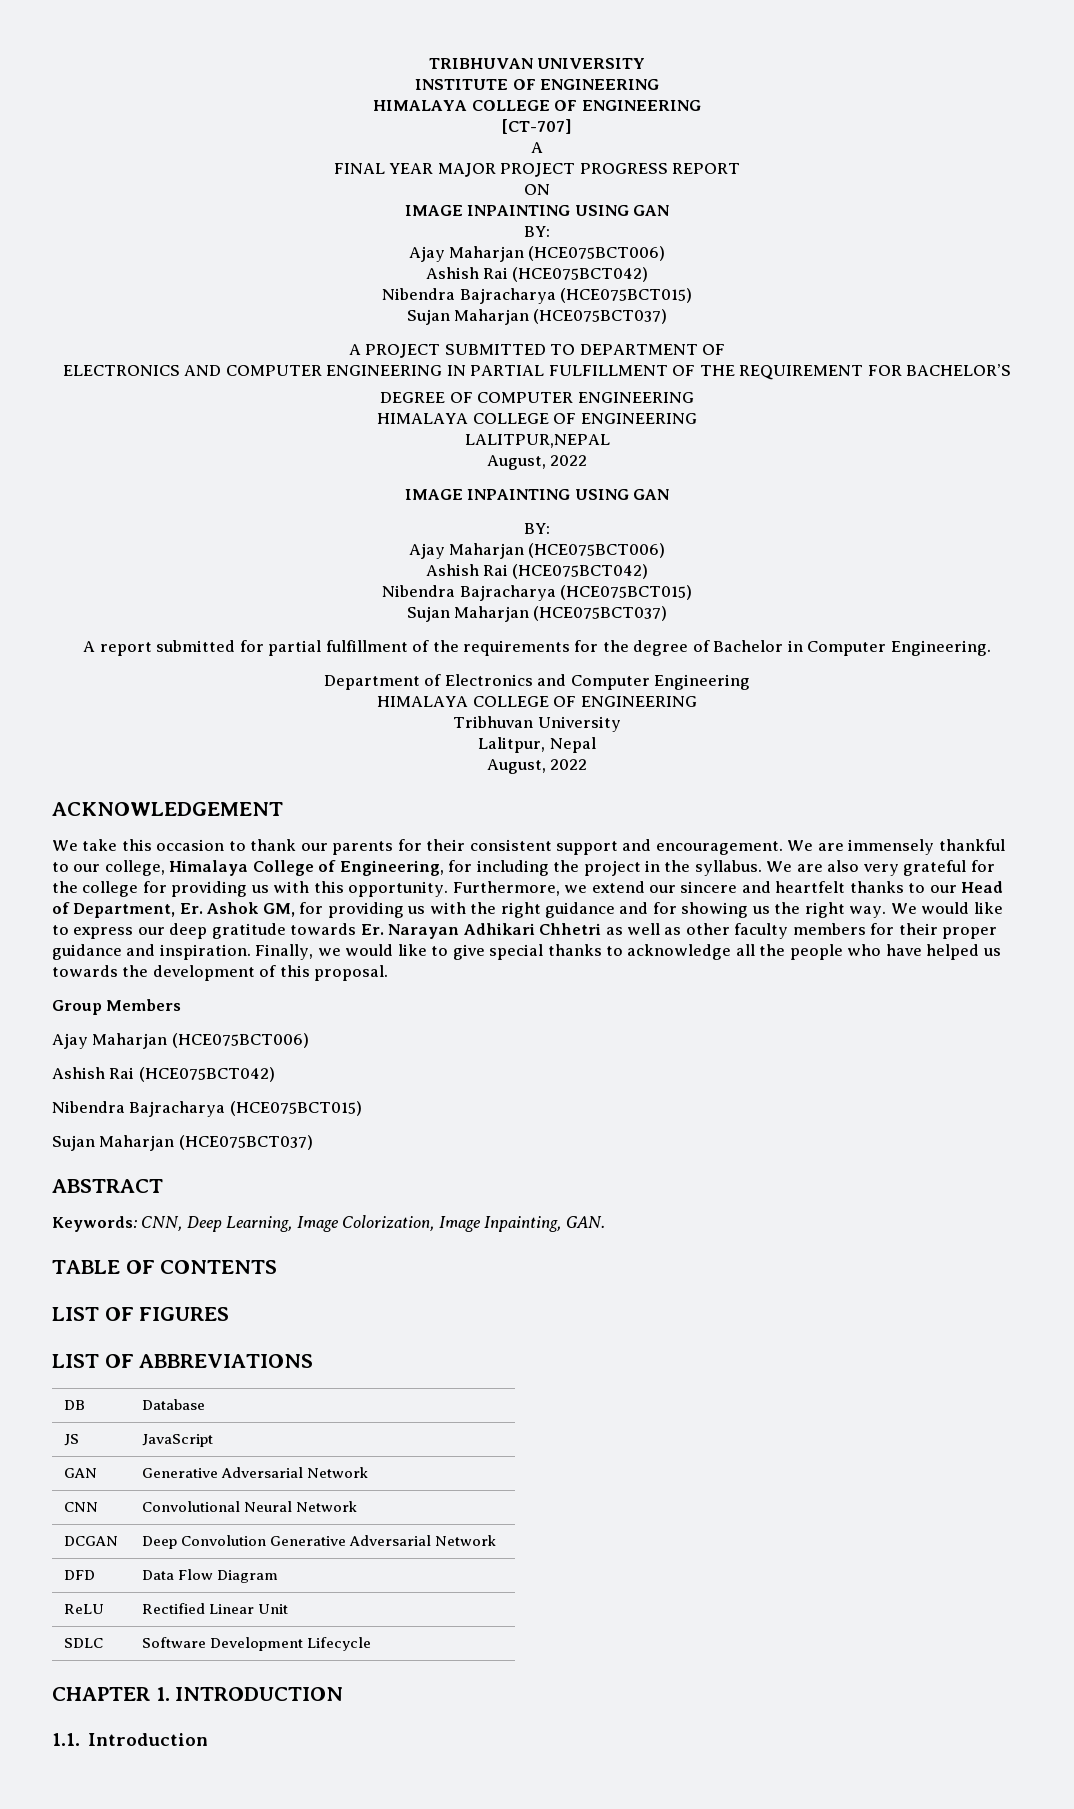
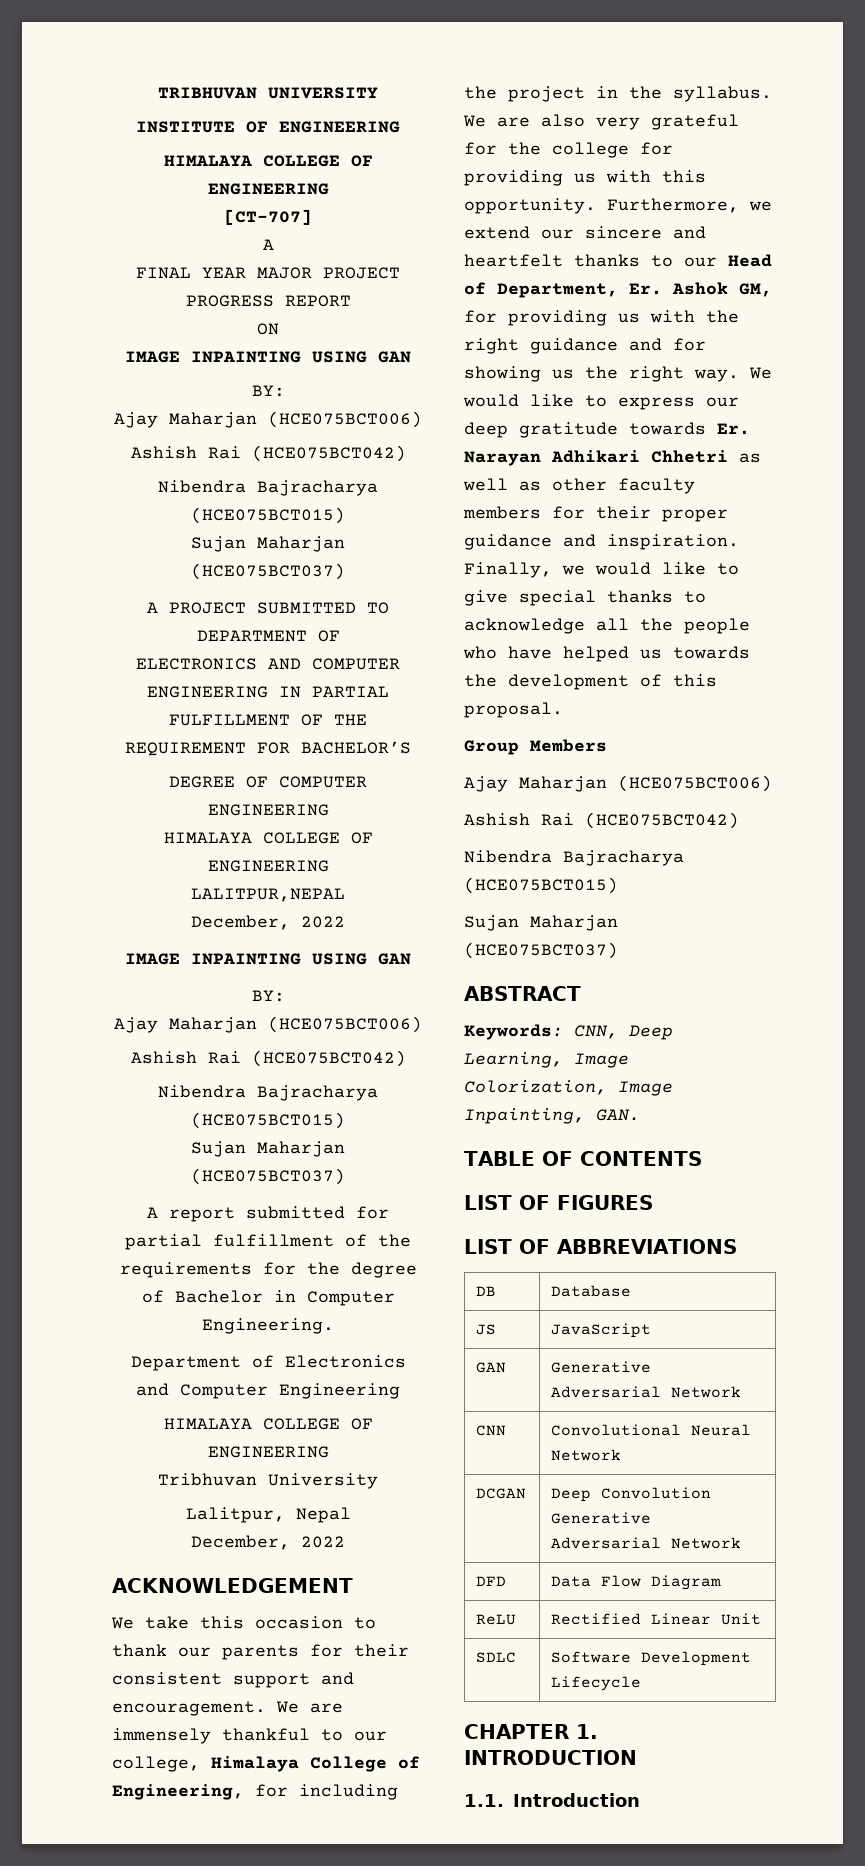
  LALITPUR,NEPAL
- August, 2022
+ December, 2022
  Lalitpur, Nepal
- August, 2022
+ December, 2022

